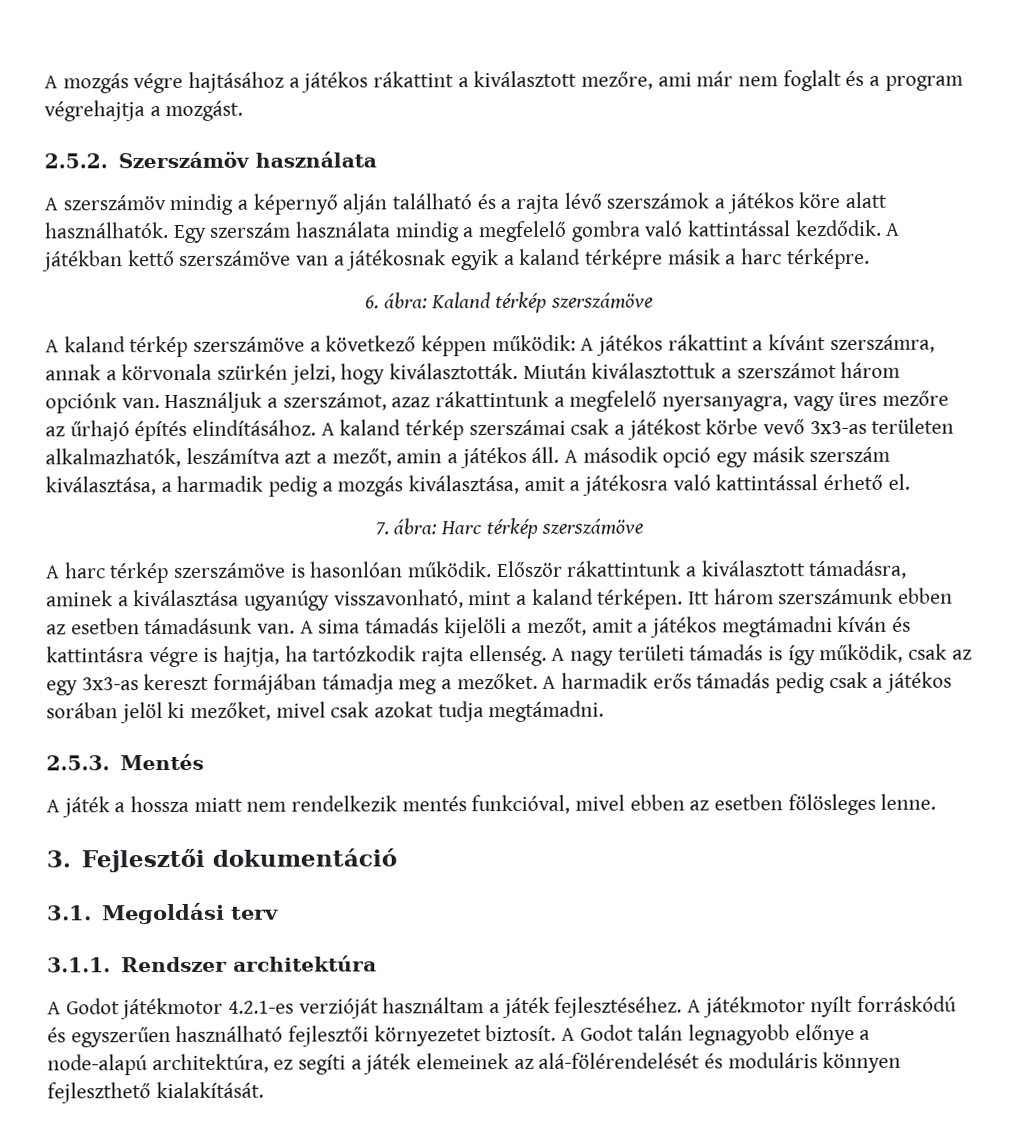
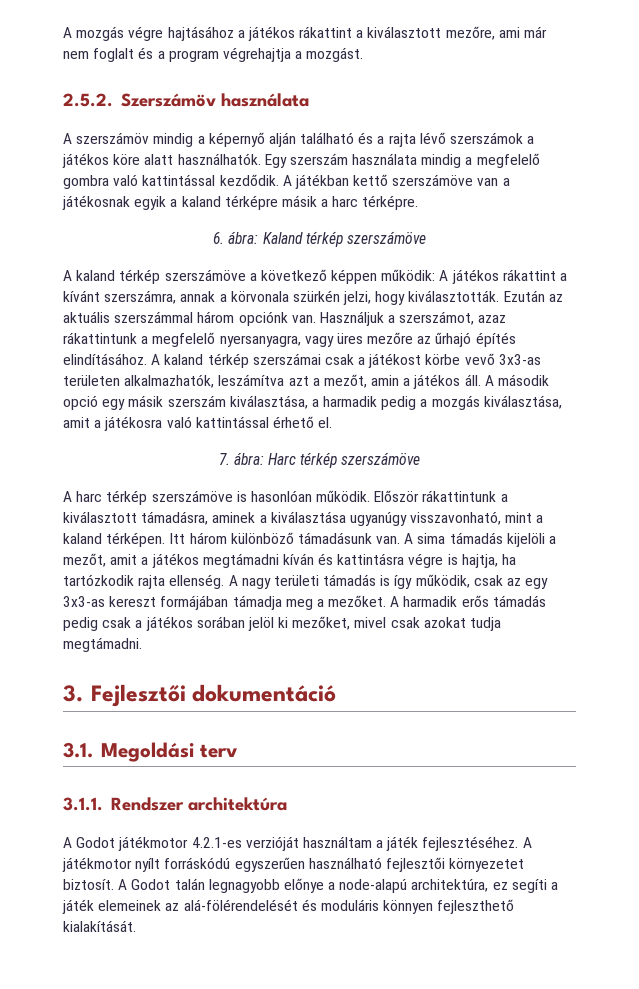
- Miután kiválasztottuk a szerszámot három opciónk van.
+ Ezután az aktuális szerszámmal három opciónk van.
- Itt három szerszámunk ebben az esetben támadásunk van.
+ Itt három különböző támadásunk van.
- 2.5.3. Mentés
- A játék a hossza miatt nem rendelkezik mentés funkcióval, mivel ebben az esetben fölösleges lenne.
- A játékmotor nyílt forráskódú és egyszerűen használható fejlesztői környezetet biztosít.
+ A játékmotor nyílt forráskódú egyszerűen használható fejlesztői környezetet biztosít.

